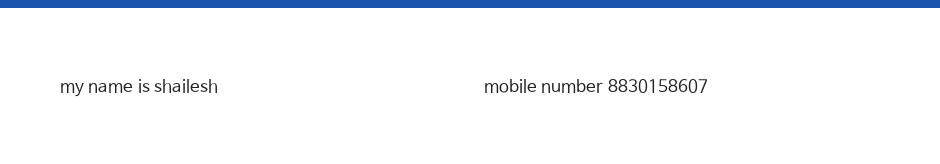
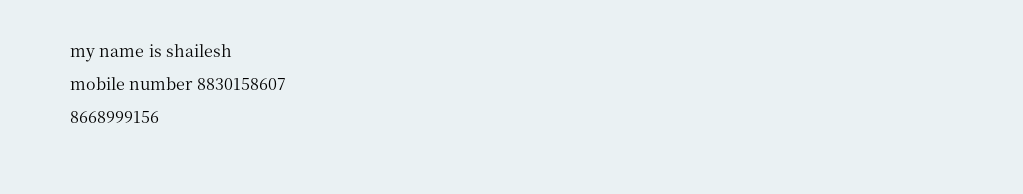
+ 8668999156

